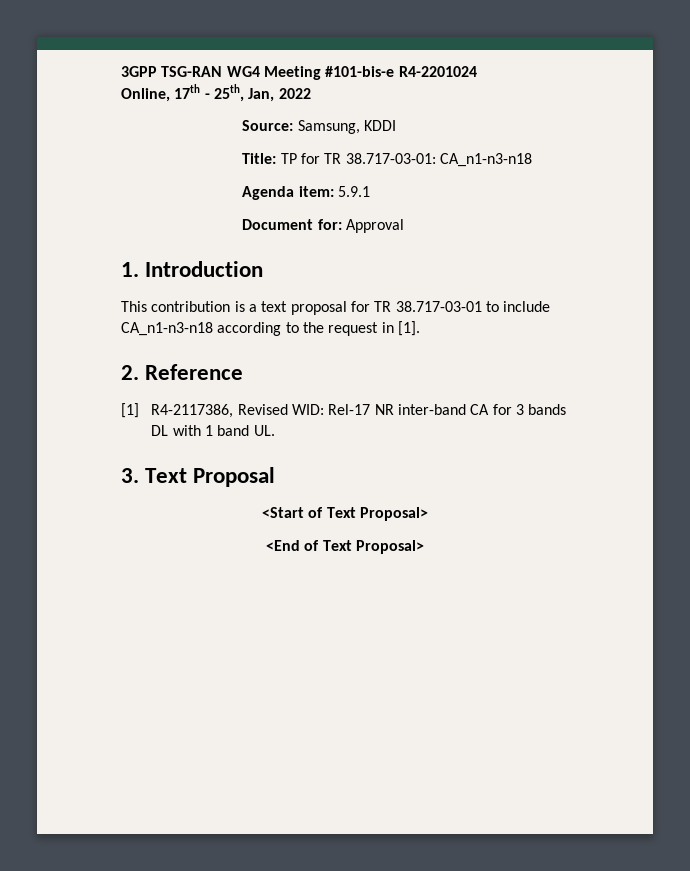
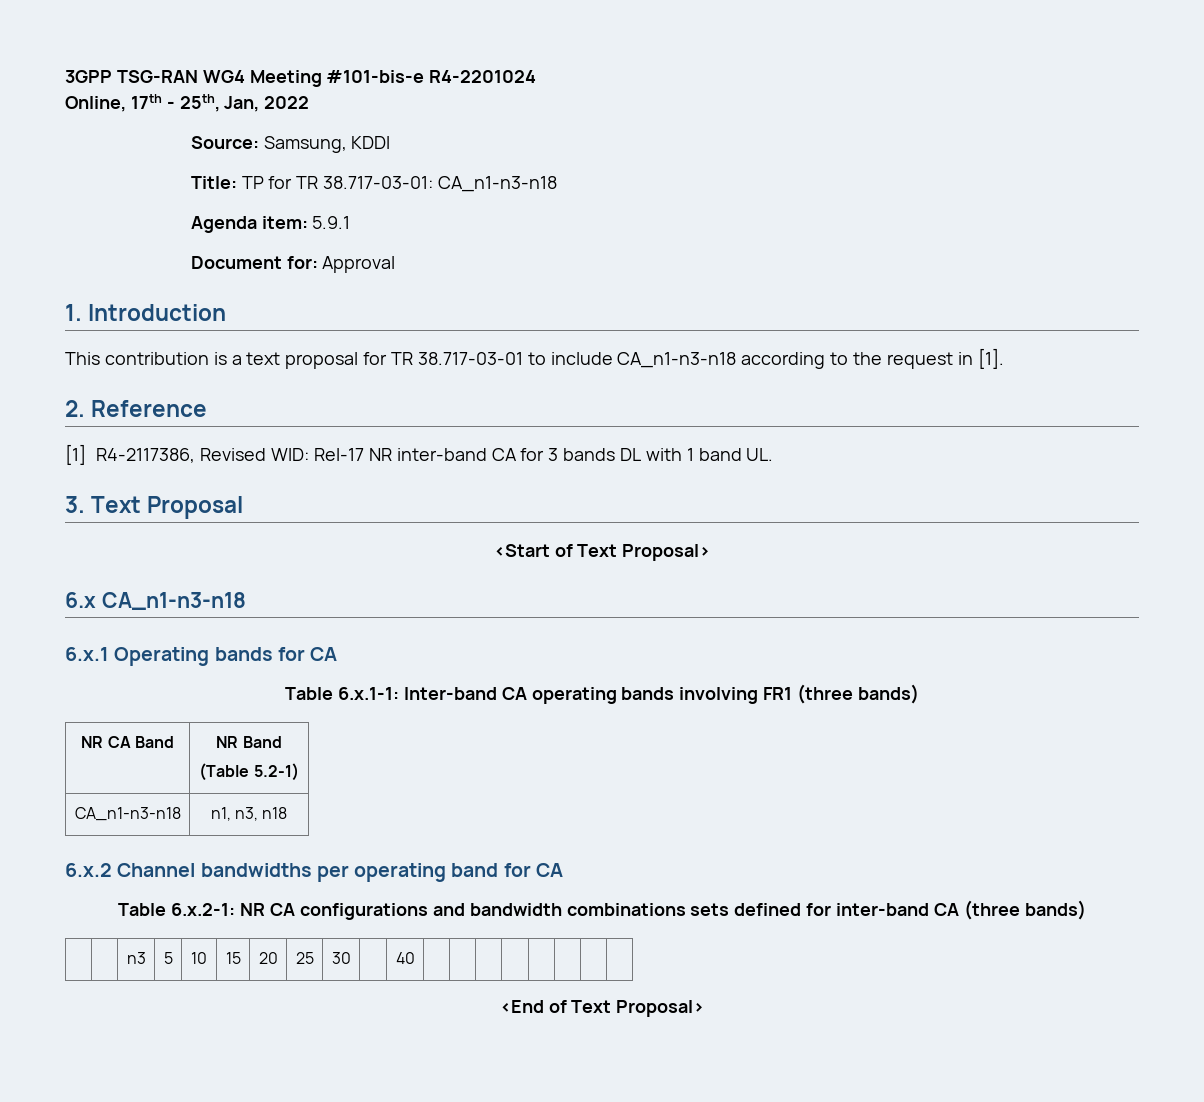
+ 6.x CA_n1-n3-n18
+ 6.x.1 Operating bands for CA
+ Table 6.x.1-1: Inter-band CA operating bands involving FR1 (three bands)
+ NR CA Band | NR Band
+ (Table 5.2-1)
+ CA_n1-n3-n18 | n1, n3, n18
+ 6.x.2 Channel bandwidths per operating band for CA
+ Table 6.x.2-1: NR CA configurations and bandwidth combinations sets defined for inter-band CA (three bands)
+ | | n3 | 5 | 10 | 15 | 20 | 25 | 30 | | 40 | | | | | | | |

